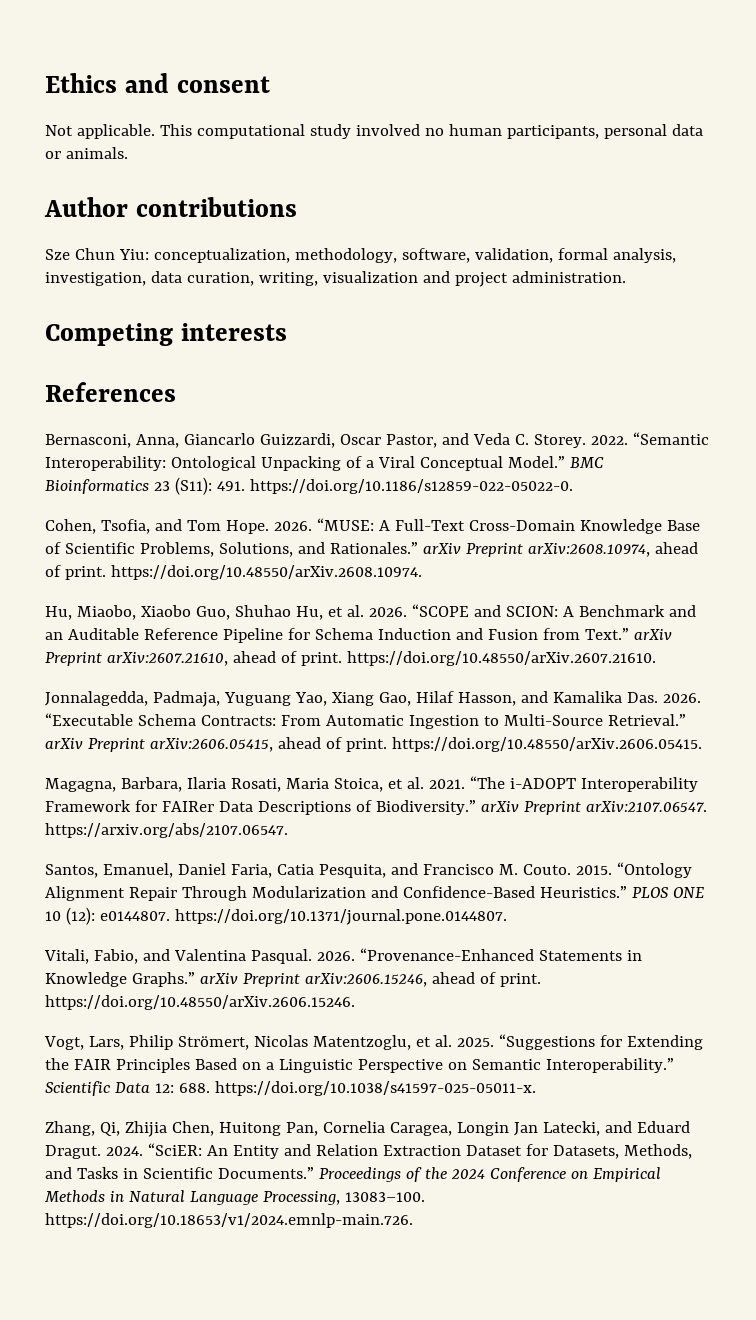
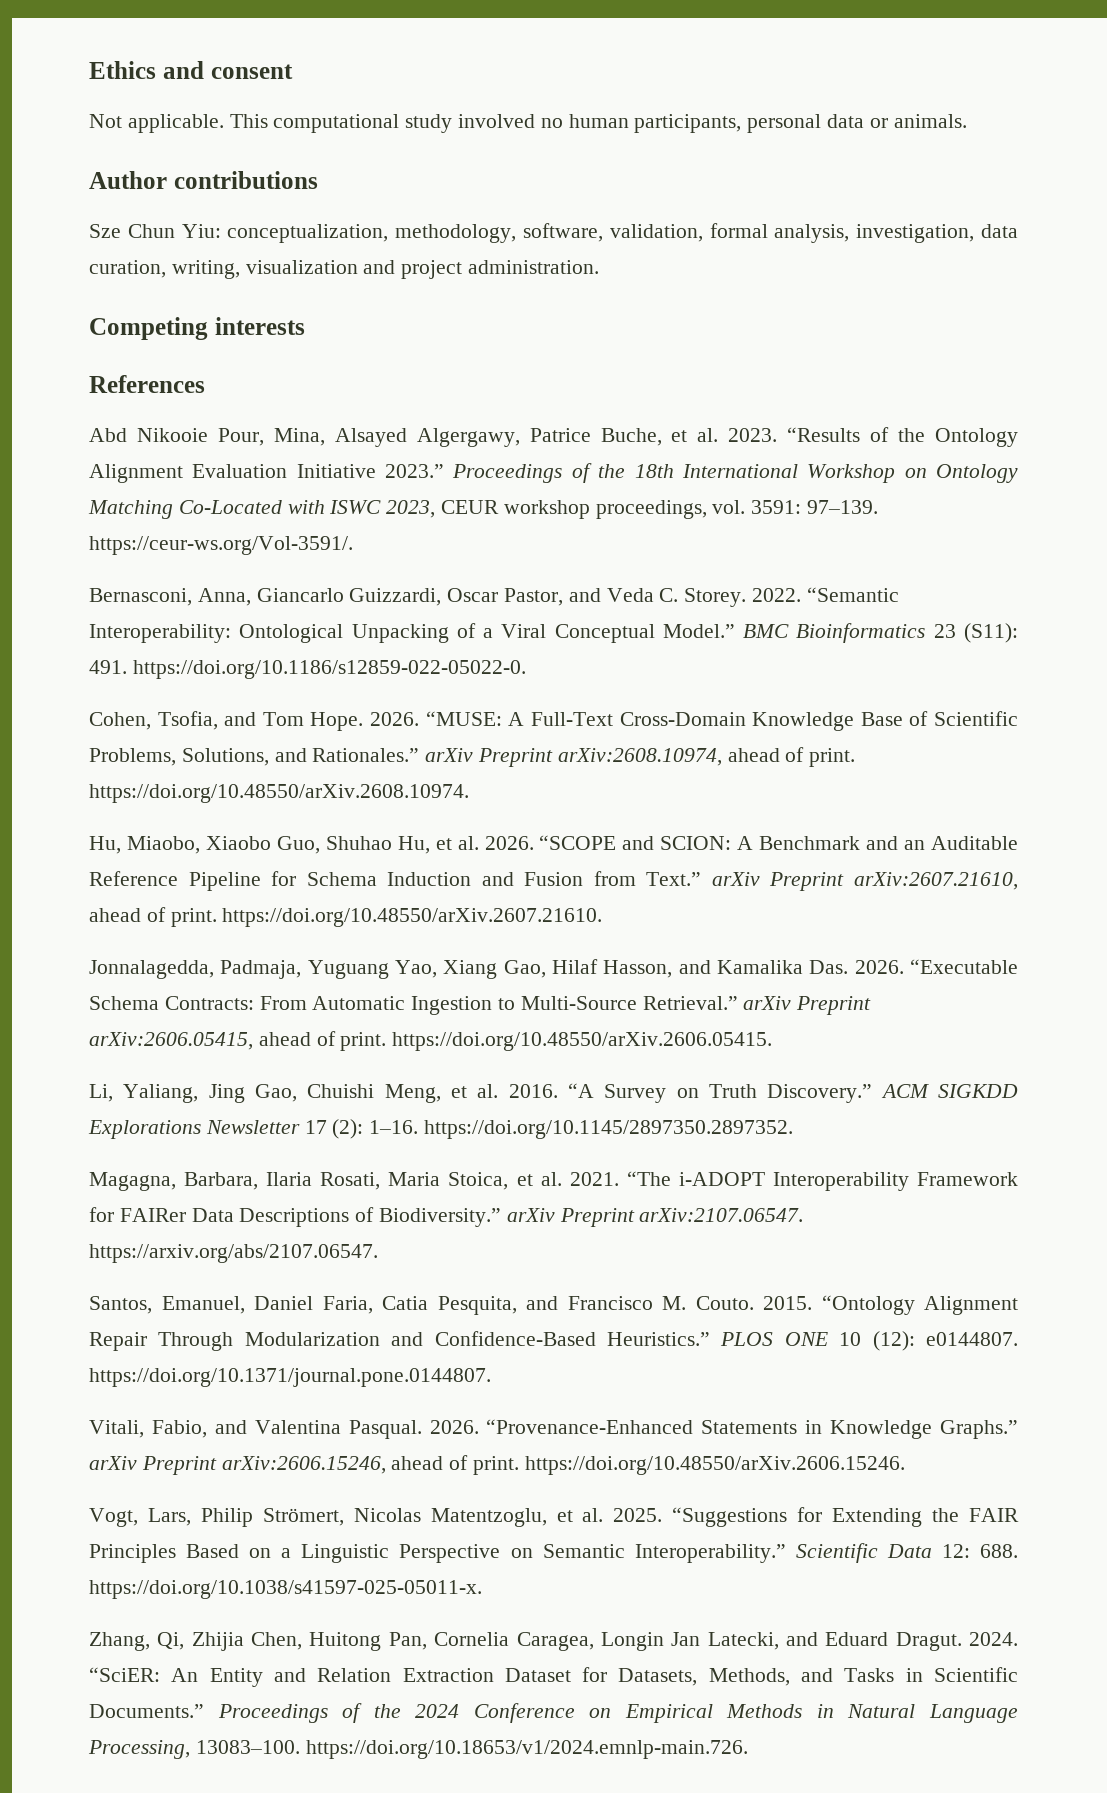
+ Abd Nikooie Pour, Mina, Alsayed Algergawy, Patrice Buche, et al. 2023. “Results of the Ontology Alignment Evaluation Initiative 2023.” Proceedings of the 18th International Workshop on Ontology Matching Co-Located with ISWC 2023, CEUR workshop proceedings, vol. 3591: 97–139. https://ceur-ws.org/Vol-3591/.
+ Li, Yaliang, Jing Gao, Chuishi Meng, et al. 2016. “A Survey on Truth Discovery.” ACM SIGKDD Explorations Newsletter 17 (2): 1–16. https://doi.org/10.1145/2897350.2897352.

